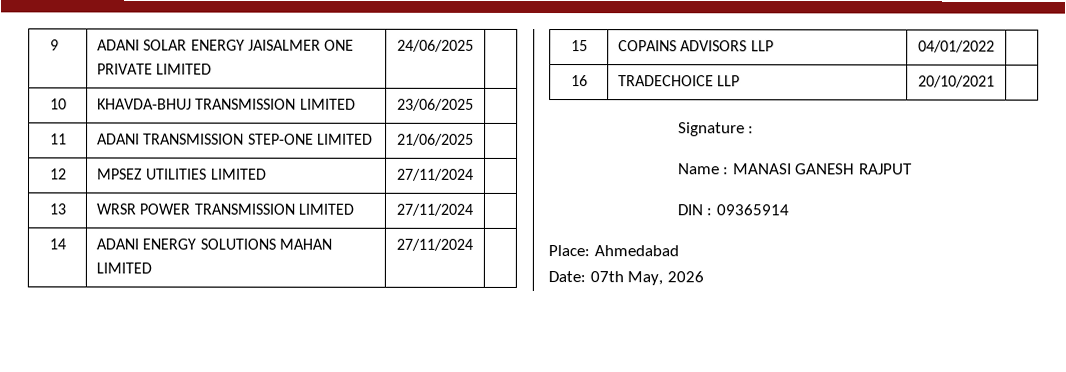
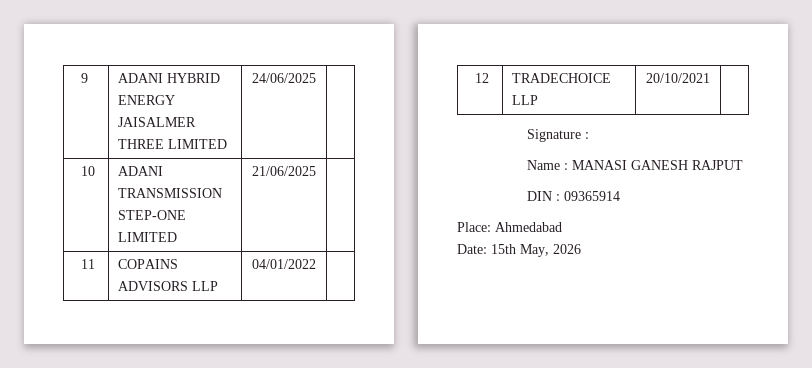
- 9 | ADANI SOLAR ENERGY JAISALMER ONE PRIVATE LIMITED | 24/06/2025 |
+ 9 | ADANI HYBRID ENERGY JAISALMER THREE LIMITED | 24/06/2025 |
- 10 | KHAVDA-BHUJ TRANSMISSION LIMITED | 23/06/2025 |
- 11 | ADANI TRANSMISSION STEP-ONE LIMITED | 21/06/2025 |
+ 10 | ADANI TRANSMISSION STEP-ONE LIMITED | 21/06/2025 |
- 12 | MPSEZ UTILITIES LIMITED | 27/11/2024 |
- 13 | WRSR POWER TRANSMISSION LIMITED | 27/11/2024 |
- 14 | ADANI ENERGY SOLUTIONS MAHAN LIMITED | 27/11/2024 |
- 15 | COPAINS ADVISORS LLP | 04/01/2022 |
+ 11 | COPAINS ADVISORS LLP | 04/01/2022 |
- 16 | TRADECHOICE LLP | 20/10/2021 |
+ 12 | TRADECHOICE LLP | 20/10/2021 |
- Date: 07th May, 2026
+ Date: 15th May, 2026

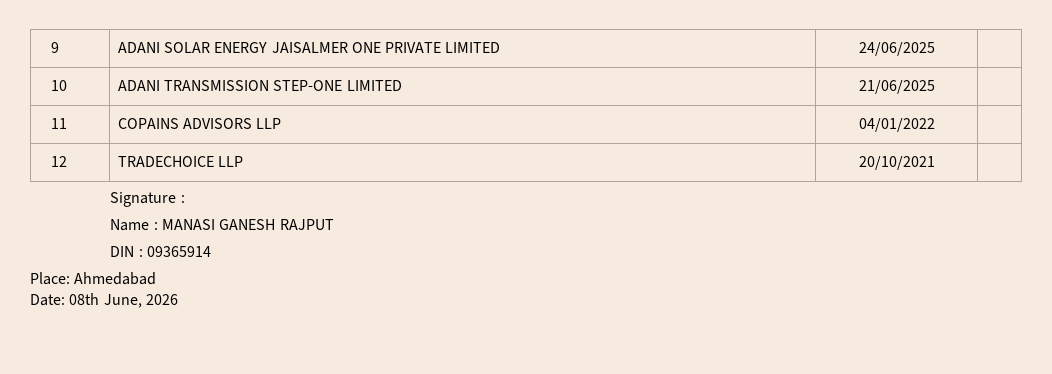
- 9 | ADANI HYBRID ENERGY JAISALMER THREE LIMITED | 24/06/2025 |
+ 9 | ADANI SOLAR ENERGY JAISALMER ONE PRIVATE LIMITED | 24/06/2025 |
- Date: 15th May, 2026
+ Date: 08th June, 2026

